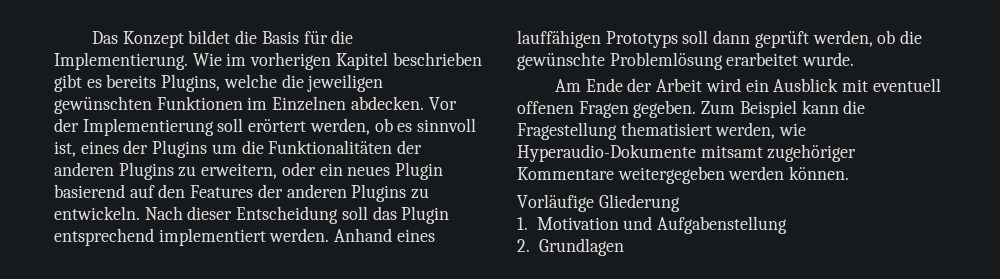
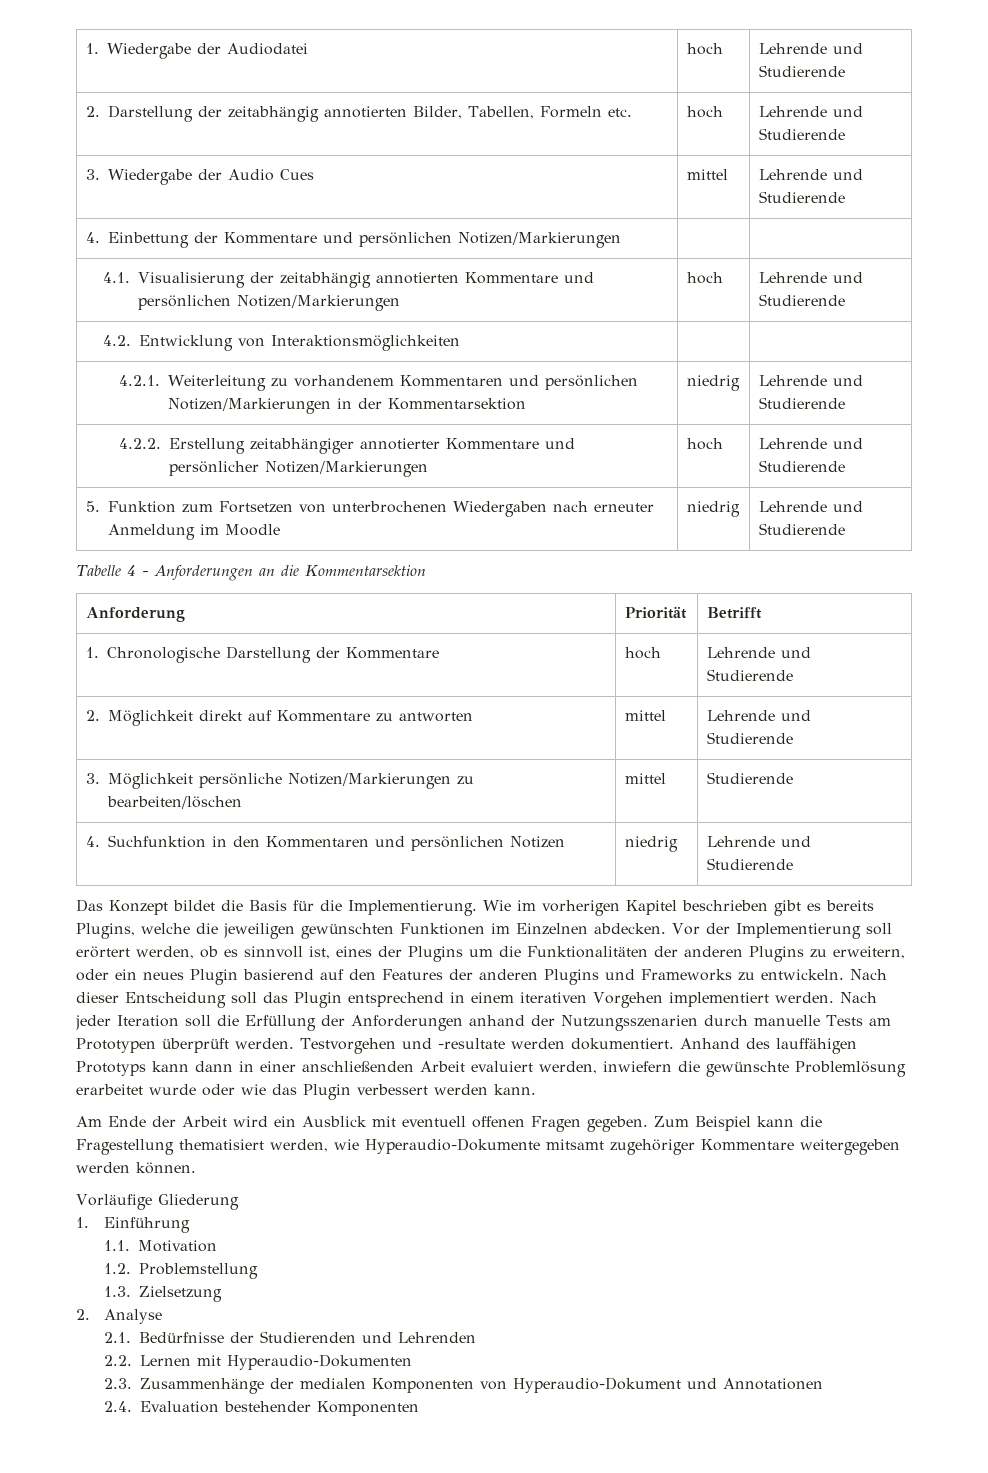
+ 1. Wiedergabe der Audiodatei | hoch | Lehrende und Studierende
+ 2. Darstellung der zeitabhängig annotierten Bilder, Tabellen, Formeln etc. | hoch | Lehrende und Studierende
+ 3. Wiedergabe der Audio Cues | mittel | Lehrende und Studierende
+ 4. Einbettung der Kommentare und persönlichen Notizen/Markierungen | |
+ 4.1. Visualisierung der zeitabhängig annotierten Kommentare und persönlichen Notizen/Markierungen | hoch | Lehrende und Studierende
+ 4.2. Entwicklung von Interaktionsmöglichkeiten | |
+ 4.2.1. Weiterleitung zu vorhandenem Kommentaren und persönlichen Notizen/Markierungen in der Kommentarsektion | niedrig | Lehrende und Studierende
+ 4.2.2. Erstellung zeitabhängiger annotierter Kommentare und persönlicher Notizen/Markierungen | hoch | Lehrende und Studierende
+ 5. Funktion zum Fortsetzen von unterbrochenen Wiedergaben nach erneuter Anmeldung im Moodle | niedrig | Lehrende und Studierende
+ Tabelle 4 - Anforderungen an die Kommentarsektion
+ Anforderung | Priorität | Betrifft
+ 1. Chronologische Darstellung der Kommentare | hoch | Lehrende und Studierende
+ 2. Möglichkeit direkt auf Kommentare zu antworten | mittel | Lehrende und Studierende
+ 3. Möglichkeit persönliche Notizen/Markierungen zu bearbeiten/löschen | mittel | Studierende
+ 4. Suchfunktion in den Kommentaren und persönlichen Notizen | niedrig | Lehrende und Studierende
- Vor der Implementierung soll erörtert werden, ob es sinnvoll ist, eines der Plugins um die Funktionalitäten der anderen Plugins zu erweitern, oder ein neues Plugin basierend auf den Features der anderen Plugins zu entwickeln.
+ Vor der Implementierung soll erörtert werden, ob es sinnvoll ist, eines der Plugins um die Funktionalitäten der anderen Plugins zu erweitern, oder ein neues Plugin basierend auf den Features der anderen Plugins und Frameworks zu entwickeln.
- Nach dieser Entscheidung soll das Plugin entsprechend implementiert werden. Anhand eines lauffähigen Prototyps soll dann geprüft werden, ob die gewünschte Problemlösung erarbeitet wurde.
+ Nach dieser Entscheidung soll das Plugin entsprechend in einem iterativen Vorgehen implementiert werden. Nach jeder Iteration soll die Erfüllung der Anforderungen anhand der Nutzungsszenarien durch manuelle Tests am Prototypen überprüft werden. Testvorgehen und -resultate werden dokumentiert. Anhand des lauffähigen Prototyps kann dann in einer anschließenden Arbeit evaluiert werden, inwiefern die gewünschte Problemlösung erarbeitet wurde oder wie das Plugin verbessert werden kann.
- 1. Motivation und Aufgabenstellung
- 2. Grundlagen
+ 1. Einführung
+ 1.1. Motivation
+ 1.2. Problemstellung
+ 1.3. Zielsetzung
+ 2. Analyse
+ 2.1. Bedürfnisse der Studierenden und Lehrenden
+ 2.2. Lernen mit Hyperaudio-Dokumenten
+ 2.3. Zusammenhänge der medialen Komponenten von Hyperaudio-Dokument und Annotationen
+ 2.4. Evaluation bestehender Komponenten

